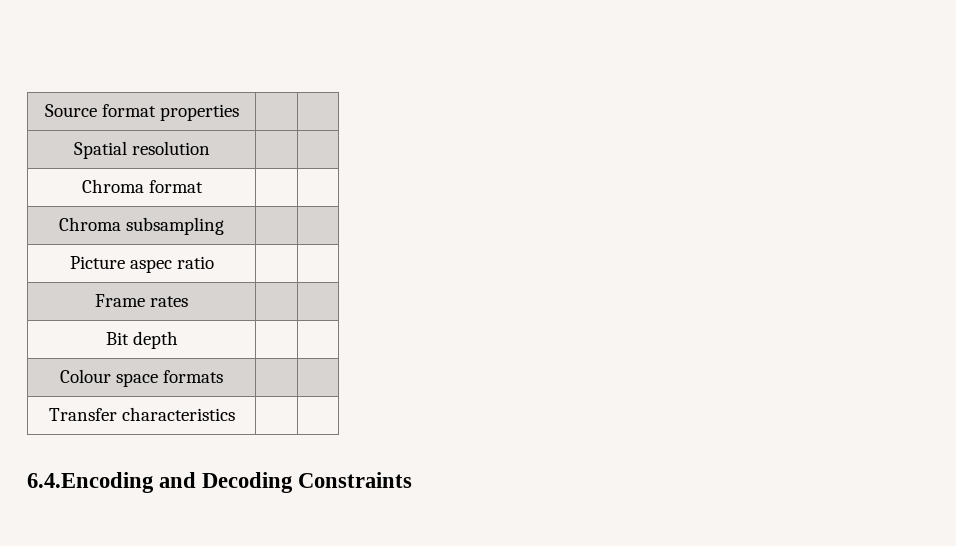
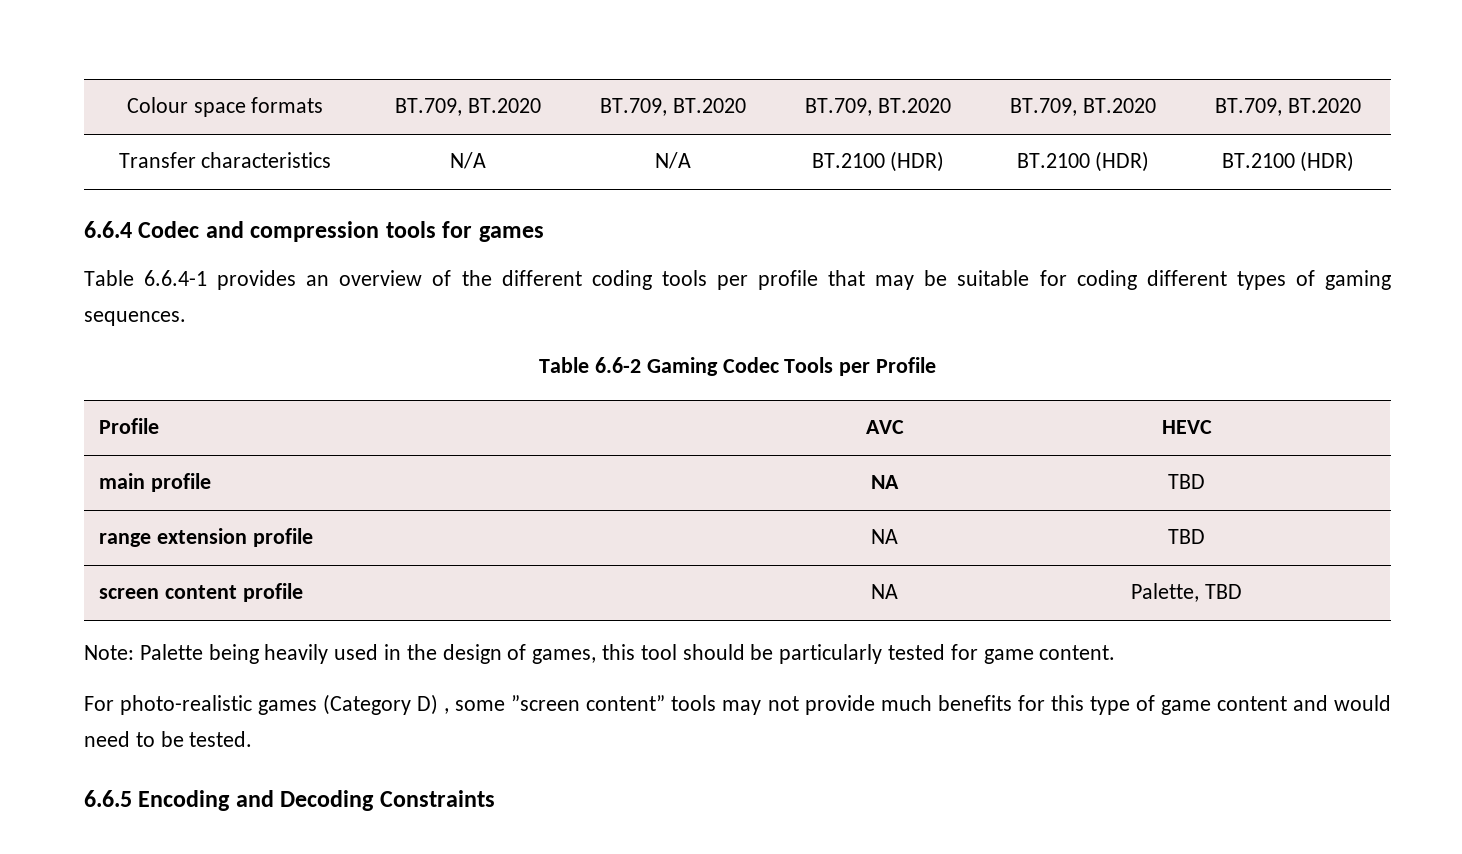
- Source format properties | |
- Spatial resolution | |
- Chroma format | |
- Chroma subsampling | |
- Picture aspec ratio | |
- Frame rates | |
- Bit depth | |
- Colour space formats | |
- Transfer characteristics | |
- 6.4.Encoding and Decoding Constraints
+ Colour space formats | BT.709, BT.2020 | BT.709, BT.2020 | BT.709, BT.2020 | BT.709, BT.2020 | BT.709, BT.2020
+ Transfer characteristics | N/A | N/A | BT.2100 (HDR) | BT.2100 (HDR) | BT.2100 (HDR)
+ 6.6.4 Codec and compression tools for games
+ Table 6.6.4-1 provides an overview of the different coding tools per profile that may be suitable for coding different types of gaming sequences.
+ Table 6.6-2 Gaming Codec Tools per Profile
+ Profile | AVC | HEVC
+ main profile | NA | TBD
+ range extension profile | NA | TBD
+ screen content profile | NA | Palette, TBD
+ Note: Palette being heavily used in the design of games, this tool should be particularly tested for game content.
+ For photo-realistic games (Category D) , some ”screen content” tools may not provide much benefits for this type of game content and would need to be tested.
+ 6.6.5 Encoding and Decoding Constraints

